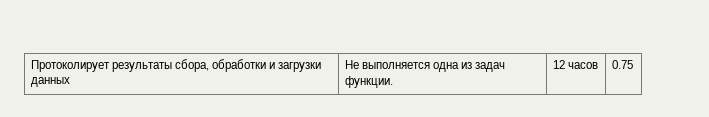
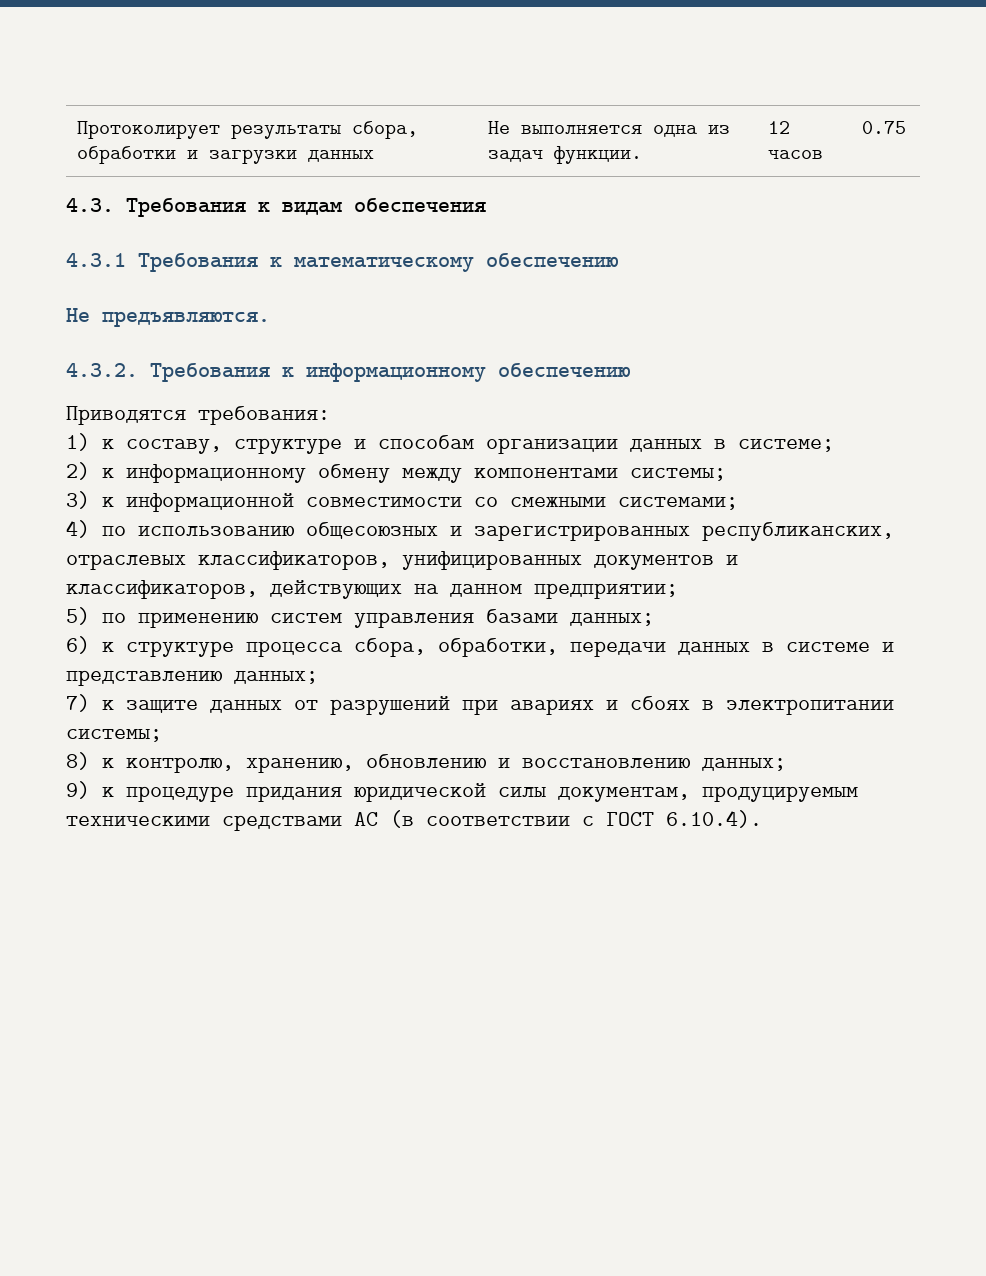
+ 4.3. Требования к видам обеспечения
+ 4.3.1 Требования к математическому обеспечению
+ Не предъявляются.
+ 4.3.2. Требования к информационному обеспечению
+ Приводятся требования:
+ 1) к составу, структуре и способам организации данных в системе;
+ 2) к информационному обмену между компонентами системы;
+ 3) к информационной совместимости со смежными системами;
+ 4) по использованию общесоюзных и зарегистрированных республиканских, отраслевых классификаторов, унифицированных документов и классификаторов, действующих на данном предприятии;
+ 5) по применению систем управления базами данных;
+ 6) к структуре процесса сбора, обработки, передачи данных в системе и представлению данных;
+ 7) к защите данных от разрушений при авариях и сбоях в электропитании системы;
+ 8) к контролю, хранению, обновлению и восстановлению данных;
+ 9) к процедуре придания юридической силы документам, продуцируемым техническими средствами АС (в соответствии с ГОСТ 6.10.4).

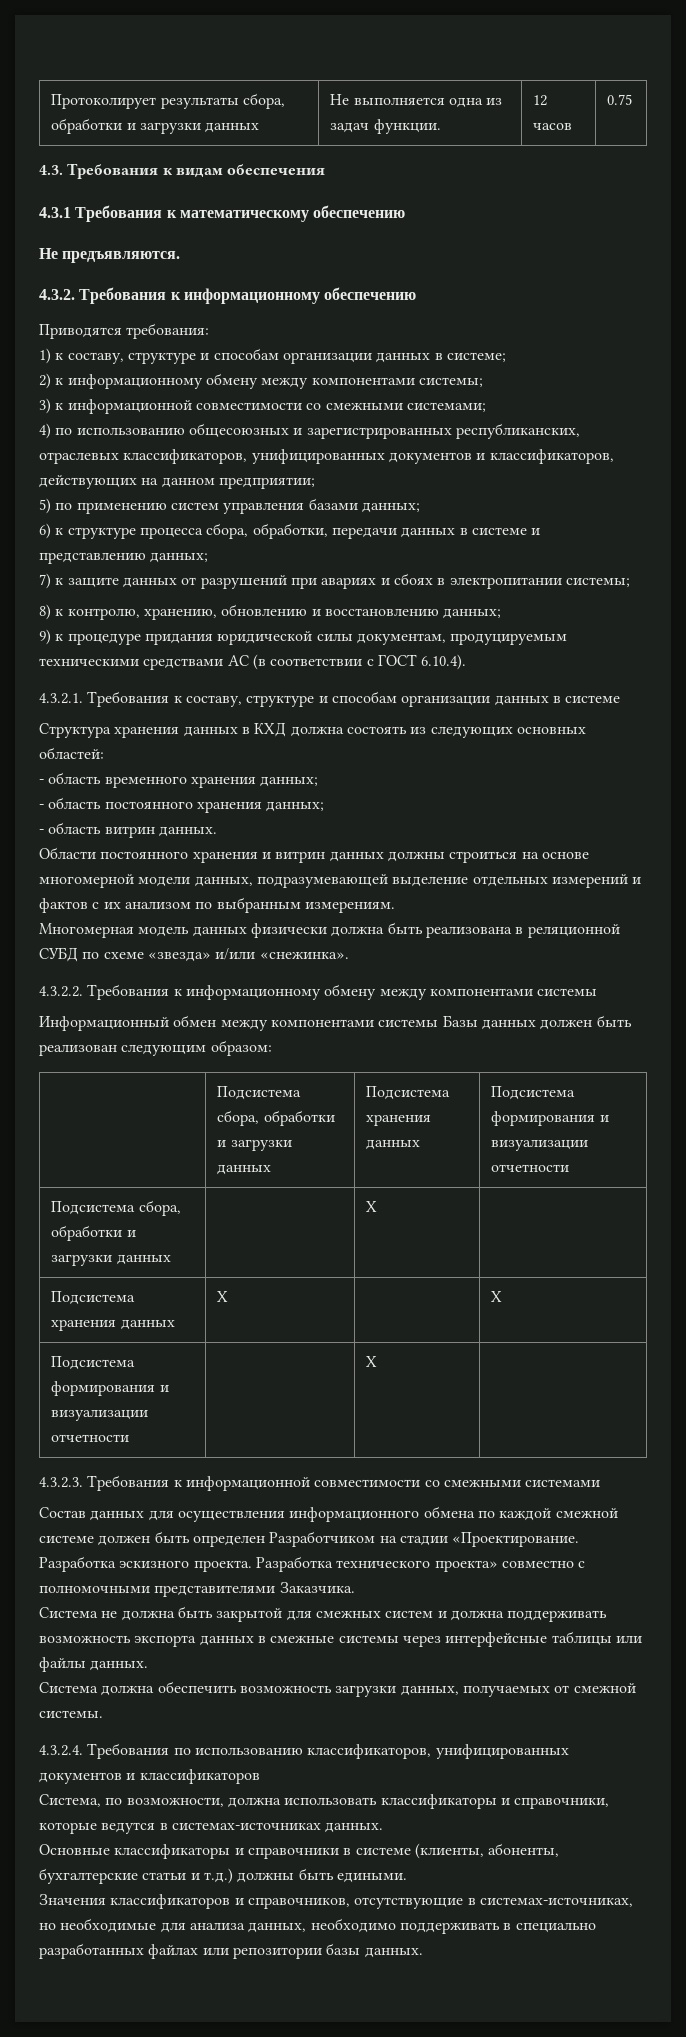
+ 4.3.2.1. Требования к составу, структуре и способам организации данных в системе
+ Структура хранения данных в КХД должна состоять из следующих основных областей:
+ - область временного хранения данных;
+ - область постоянного хранения данных;
+ - область витрин данных.
+ Области постоянного хранения и витрин данных должны строиться на основе многомерной модели данных, подразумевающей выделение отдельных измерений и фактов с их анализом по выбранным измерениям.
+ Многомерная модель данных физически должна быть реализована в реляционной СУБД по схеме «звезда» и/или «снежинка».
+ 4.3.2.2. Требования к информационному обмену между компонентами системы
+ Информационный обмен между компонентами системы Базы данных должен быть реализован следующим образом:
+ | Подсистема сбора, обработки и загрузки данных | Подсистема хранения данных | Подсистема формирования и визуализации отчетности
+ Подсистема сбора, обработки и загрузки данных | | X |
+ Подсистема хранения данных | X | | X
+ Подсистема формирования и визуализации отчетности | | X |
+ 4.3.2.3. Требования к информационной совместимости со смежными системами
+ Состав данных для осуществления информационного обмена по каждой смежной системе должен быть определен Разработчиком на стадии «Проектирование. Разработка эскизного проекта. Разработка технического проекта» совместно с полномочными представителями Заказчика.
+ Система не должна быть закрытой для смежных систем и должна поддерживать возможность экспорта данных в смежные системы через интерфейсные таблицы или файлы данных.
+ Система должна обеспечить возможность загрузки данных, получаемых от смежной системы.
+ 4.3.2.4. Требования по использованию классификаторов, унифицированных документов и классификаторов
+ Система, по возможности, должна использовать классификаторы и справочники, которые ведутся в системах-источниках данных.
+ Основные классификаторы и справочники в системе (клиенты, абоненты, бухгалтерские статьи и т.д.) должны быть едиными.
+ Значения классификаторов и справочников, отсутствующие в системах-источниках, но необходимые для анализа данных, необходимо поддерживать в специально разработанных файлах или репозитории базы данных.

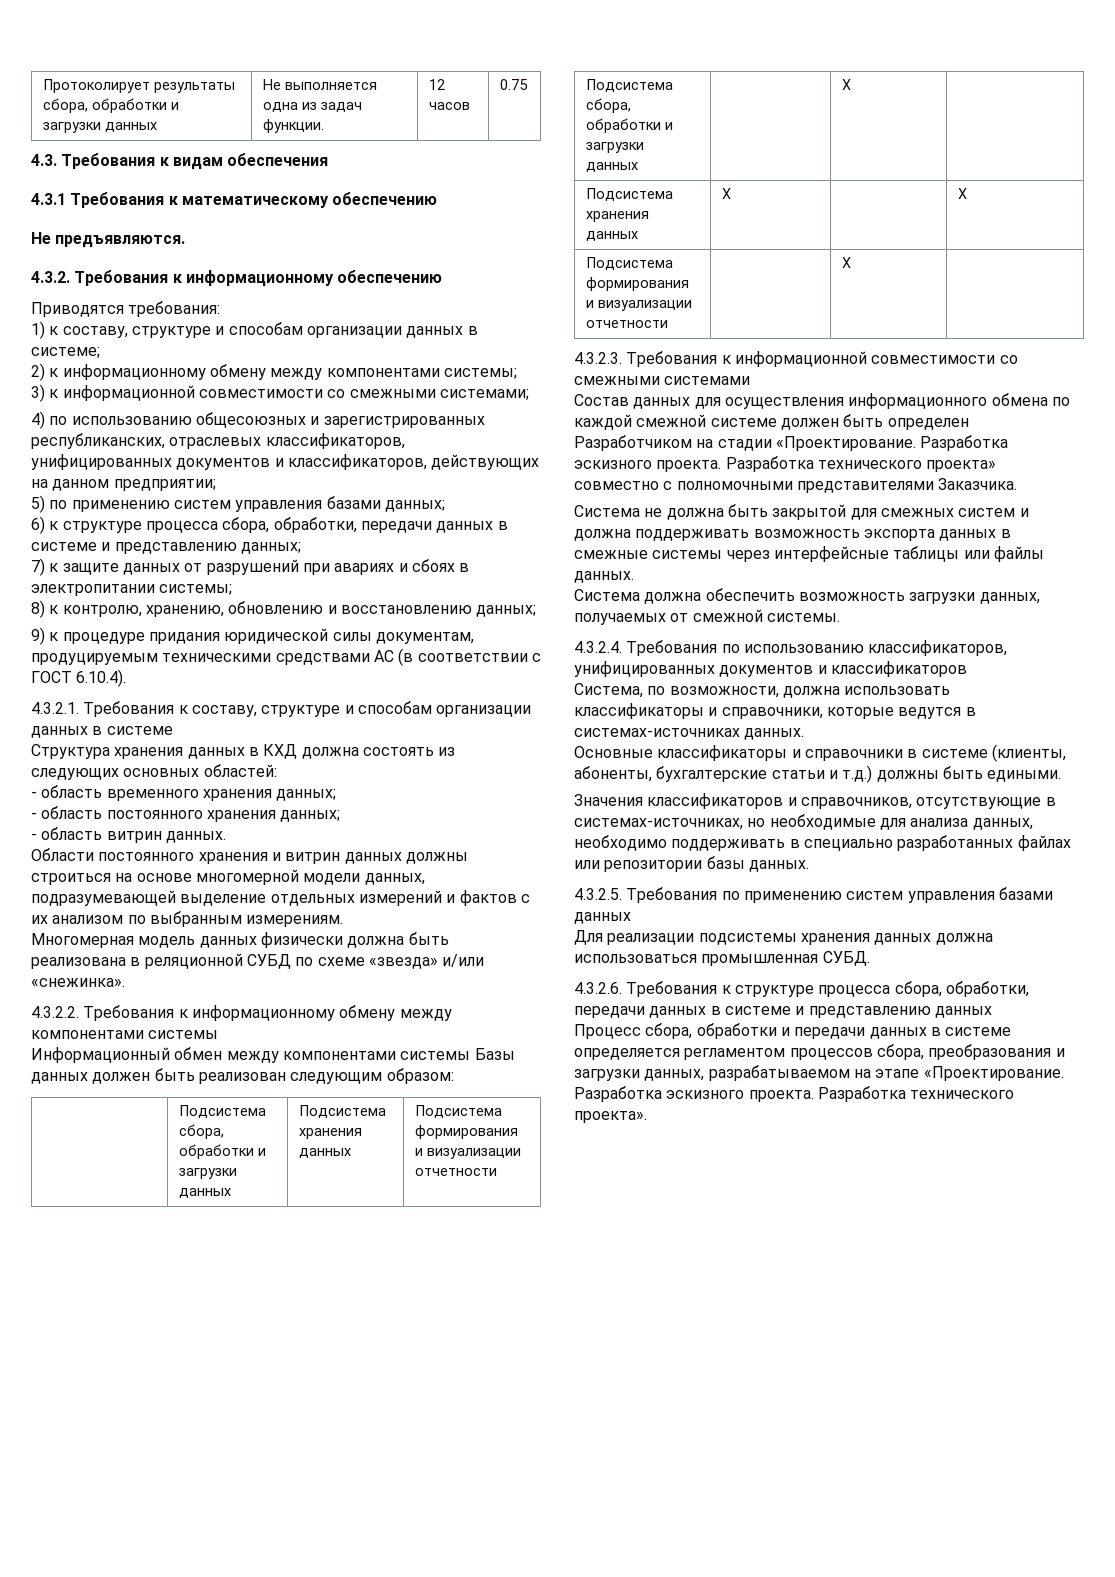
+ 4.3.2.5. Требования по применению систем управления базами данных
+ Для реализации подсистемы хранения данных должна использоваться промышленная СУБД.
+ 4.3.2.6. Требования к структуре процесса сбора, обработки, передачи данных в системе и представлению данных
+ Процесс сбора, обработки и передачи данных в системе определяется регламентом процессов сбора, преобразования и загрузки данных, разрабатываемом на этапе «Проектирование. Разработка эскизного проекта. Разработка технического проекта».

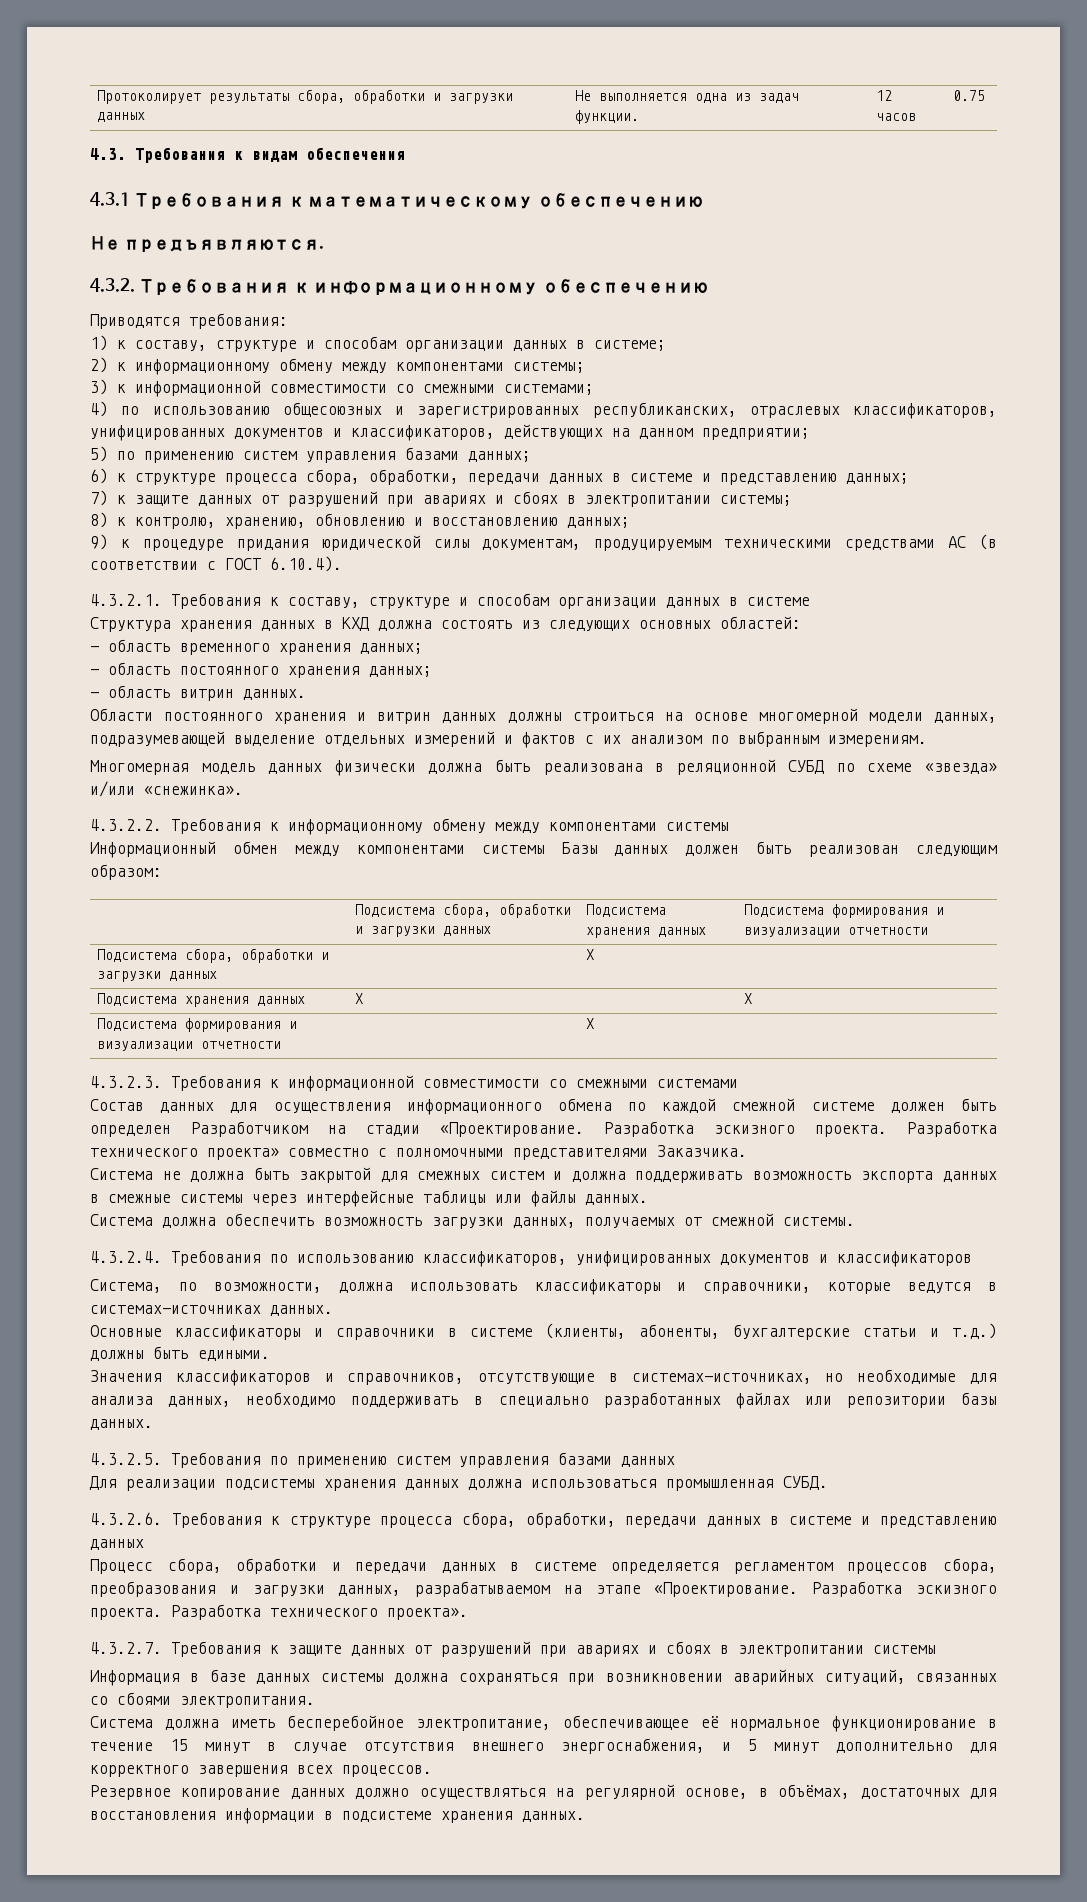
+ 4.3.2.7. Требования к защите данных от разрушений при авариях и сбоях в электропитании системы
+ Информация в базе данных системы должна сохраняться при возникновении аварийных ситуаций, связанных со сбоями электропитания.
+ Система должна иметь бесперебойное электропитание, обеспечивающее её нормальное функционирование в течение 15 минут в случае отсутствия внешнего энергоснабжения, и 5 минут дополнительно для корректного завершения всех процессов.
+ Резервное копирование данных должно осуществляться на регулярной основе, в объёмах, достаточных для восстановления информации в подсистеме хранения данных.

